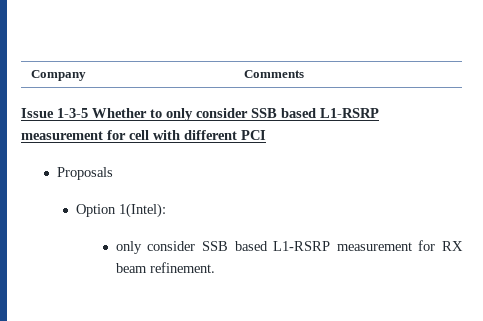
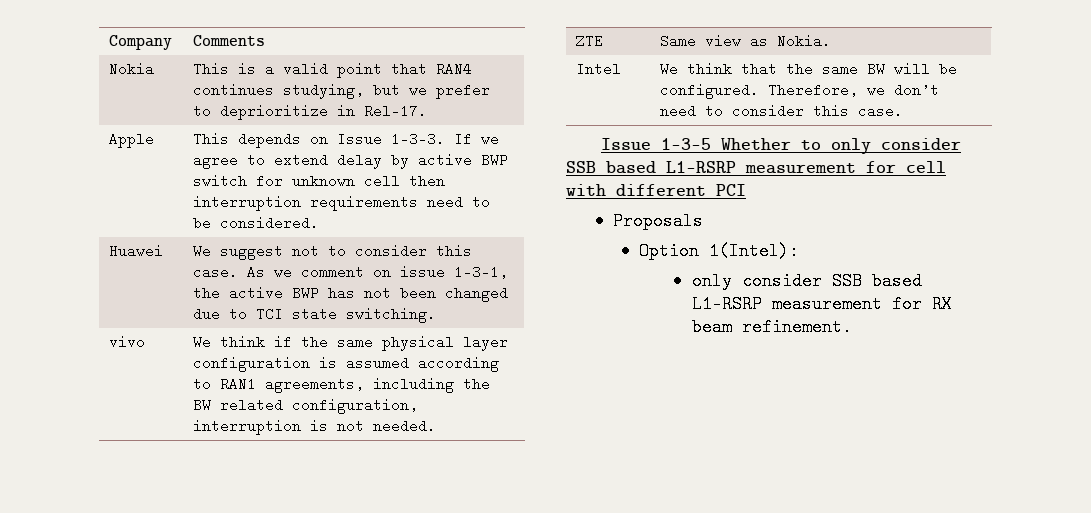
+ Nokia | This is a valid point that RAN4 continues studying, but we prefer to deprioritize in Rel-17.
+ Apple | This depends on Issue 1-3-3. If we agree to extend delay by active BWP switch for unknown cell then interruption requirements need to be considered.
+ Huawei | We suggest not to consider this case. As we comment on issue 1-3-1, the active BWP has not been changed due to TCI state switching.
+ vivo | We think if the same physical layer configuration is assumed according to RAN1 agreements, including the BW related configuration, interruption is not needed.
+ ZTE | Same view as Nokia.
+ Intel | We think that the same BW will be configured. Therefore, we don’t need to consider this case.

